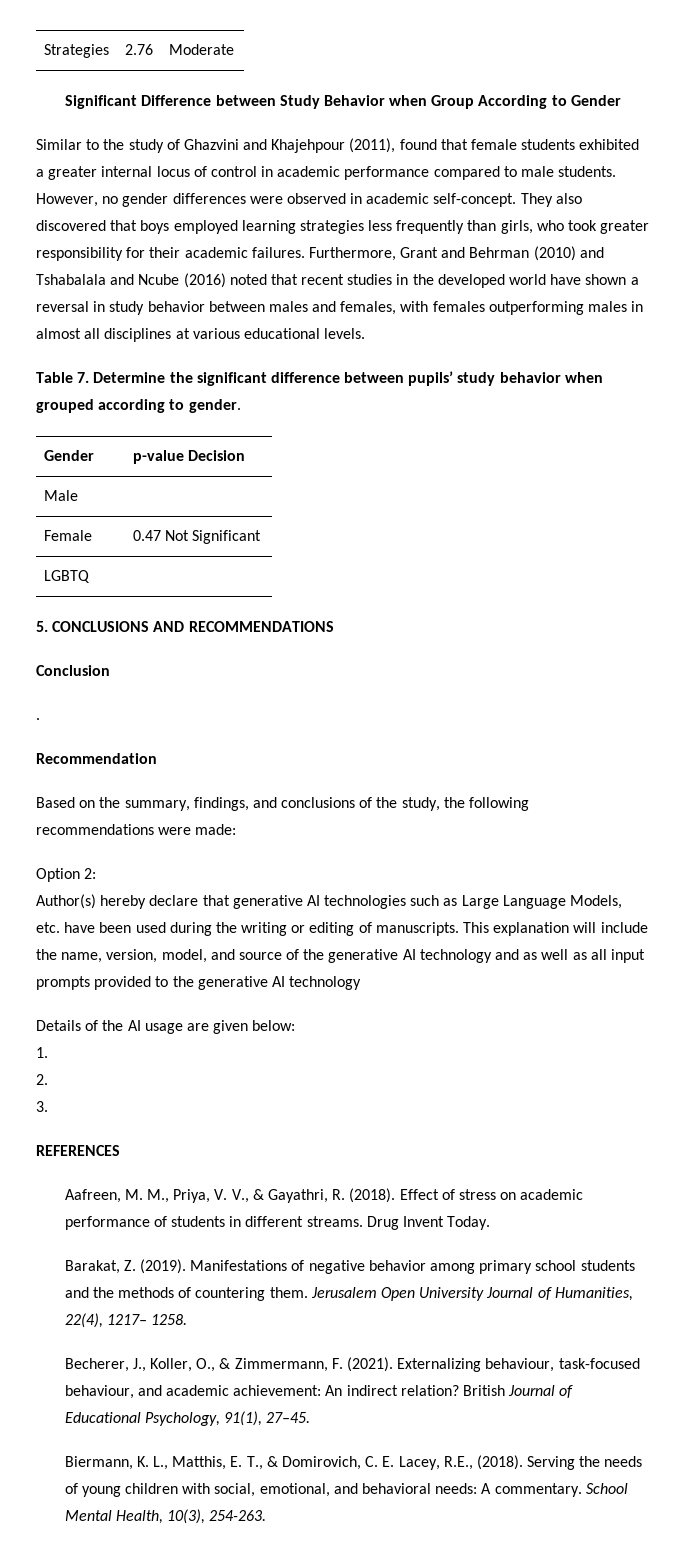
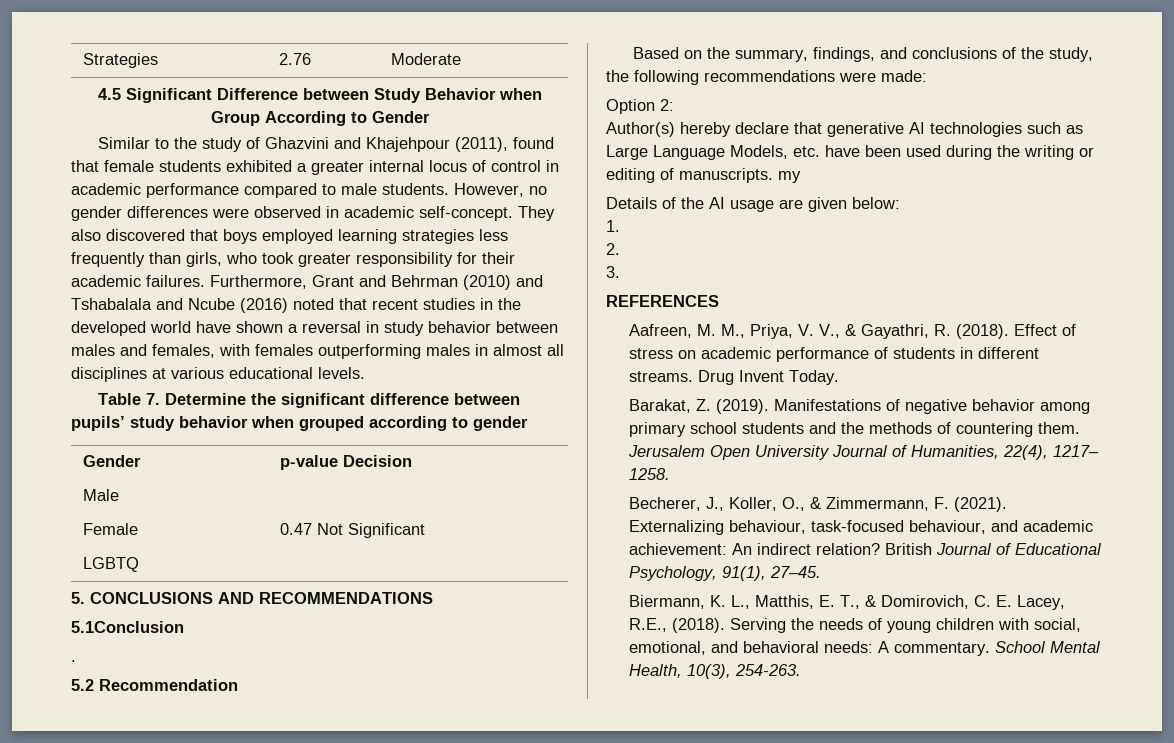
- Significant Difference between Study Behavior when Group According to Gender
+ 4.5 Significant Difference between Study Behavior when Group According to Gender
- Table 7. Determine the significant difference between pupils’ study behavior when grouped according to gender.
+ Table 7. Determine the significant difference between pupils’ study behavior when grouped according to gender
- Conclusion
+ 5.1Conclusion
- Recommendation
+ 5.2 Recommendation
- Author(s) hereby declare that generative AI technologies such as Large Language Models, etc. have been used during the writing or editing of manuscripts. This explanation will include the name, version, model, and source of the generative AI technology and as well as all input prompts provided to the generative AI technology
+ Author(s) hereby declare that generative AI technologies such as Large Language Models, etc. have been used during the writing or editing of manuscripts. my

